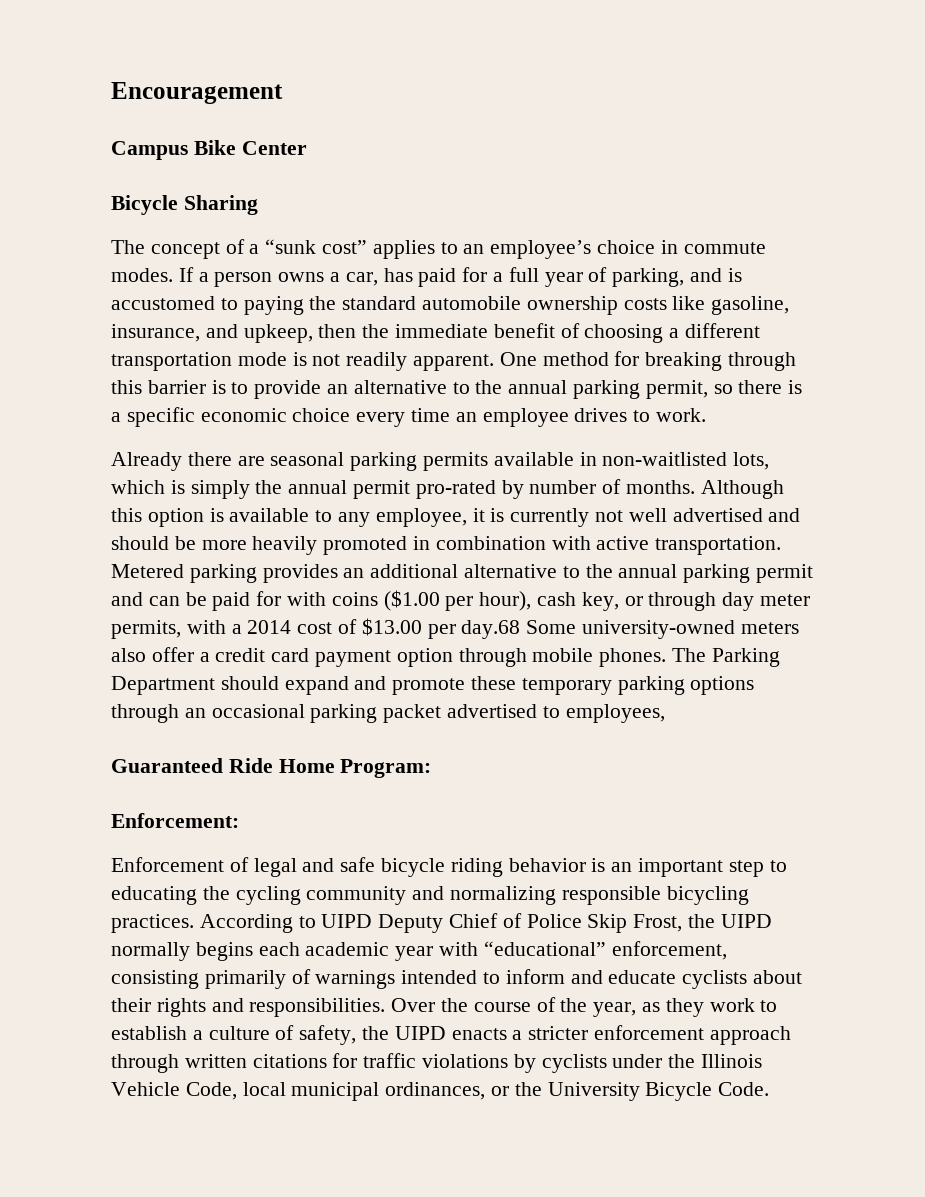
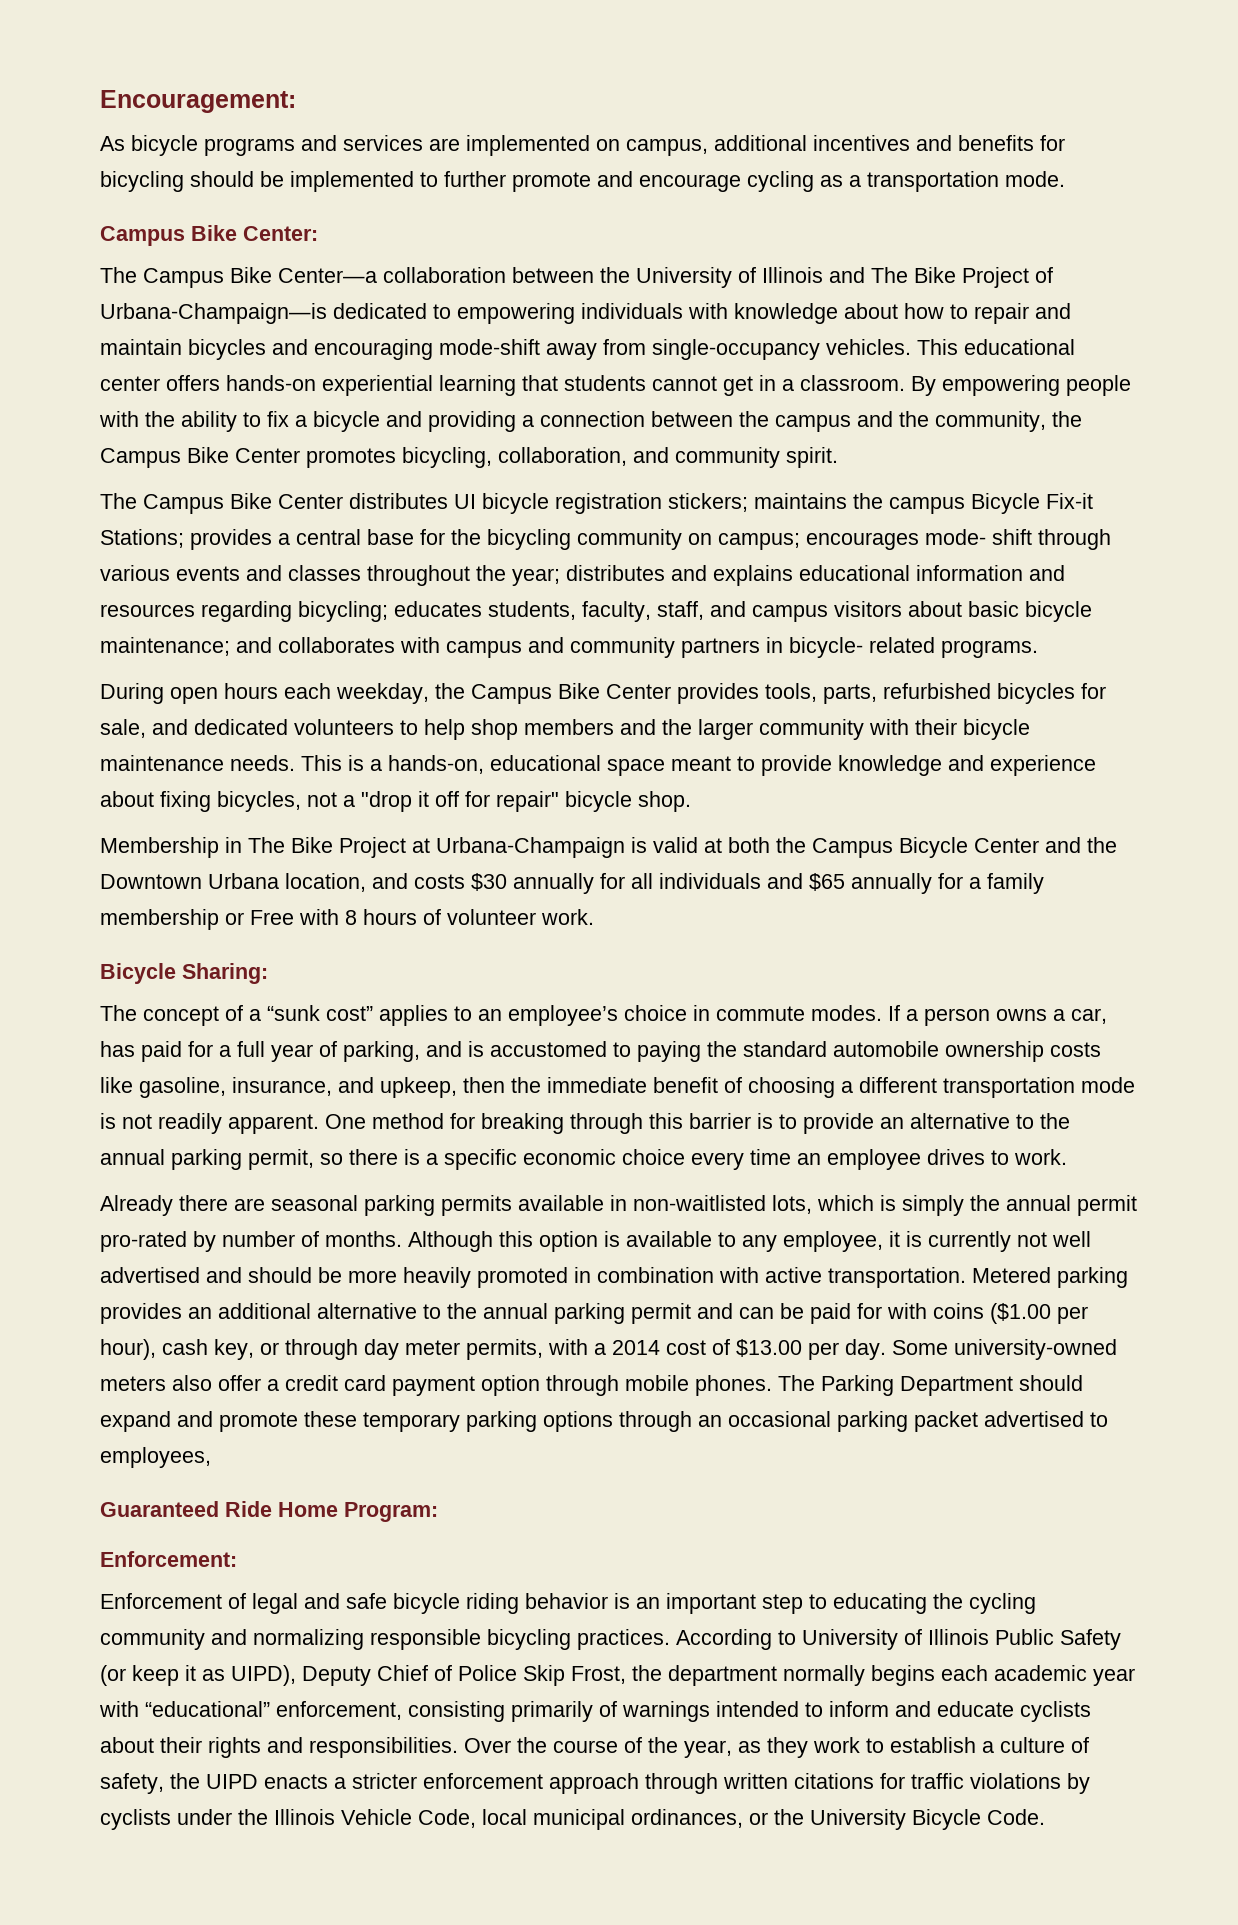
- Encouragement
- Campus Bike Center
- Bicycle Sharing
+ Encouragement:
+ As bicycle programs and services are implemented on campus, additional incentives and benefits for bicycling should be implemented to further promote and encourage cycling as a transportation mode.
+ Campus Bike Center:
+ The Campus Bike Center—a collaboration between the University of Illinois and The Bike Project of Urbana-Champaign—is dedicated to empowering individuals with knowledge about how to repair and maintain bicycles and encouraging mode-shift away from single-occupancy vehicles. This educational center offers hands-on experiential learning that students cannot get in a classroom. By empowering people with the ability to fix a bicycle and providing a connection between the campus and the community, the Campus Bike Center promotes bicycling, collaboration, and community spirit.
+ The Campus Bike Center distributes UI bicycle registration stickers; maintains the campus Bicycle Fix-it Stations; provides a central base for the bicycling community on campus; encourages mode- shift through various events and classes throughout the year; distributes and explains educational information and resources regarding bicycling; educates students, faculty, staff, and campus visitors about basic bicycle maintenance; and collaborates with campus and community partners in bicycle- related programs.
+ During open hours each weekday, the Campus Bike Center provides tools, parts, refurbished bicycles for sale, and dedicated volunteers to help shop members and the larger community with their bicycle maintenance needs. This is a hands-on, educational space meant to provide knowledge and experience about fixing bicycles, not a "drop it off for repair" bicycle shop.
+ Membership in The Bike Project at Urbana-Champaign is valid at both the Campus Bicycle Center and the Downtown Urbana location, and costs $30 annually for all individuals and $65 annually for a family membership or Free with 8 hours of volunteer work.
+ Bicycle Sharing:
- Metered parking provides an additional alternative to the annual parking permit and can be paid for with coins ($1.00 per hour), cash key, or through day meter permits, with a 2014 cost of $13.00 per day.68 Some university-owned meters also offer a credit card payment option through mobile phones.
+ Metered parking provides an additional alternative to the annual parking permit and can be paid for with coins ($1.00 per hour), cash key, or through day meter permits, with a 2014 cost of $13.00 per day. Some university-owned meters also offer a credit card payment option through mobile phones.
- According to UIPD Deputy Chief of Police Skip Frost, the UIPD normally begins each academic year with “educational” enforcement, consisting primarily of warnings intended to inform and educate cyclists about their rights and responsibilities.
+ According to University of Illinois Public Safety (or keep it as UIPD), Deputy Chief of Police Skip Frost, the department normally begins each academic year with “educational” enforcement, consisting primarily of warnings intended to inform and educate cyclists about their rights and responsibilities.

